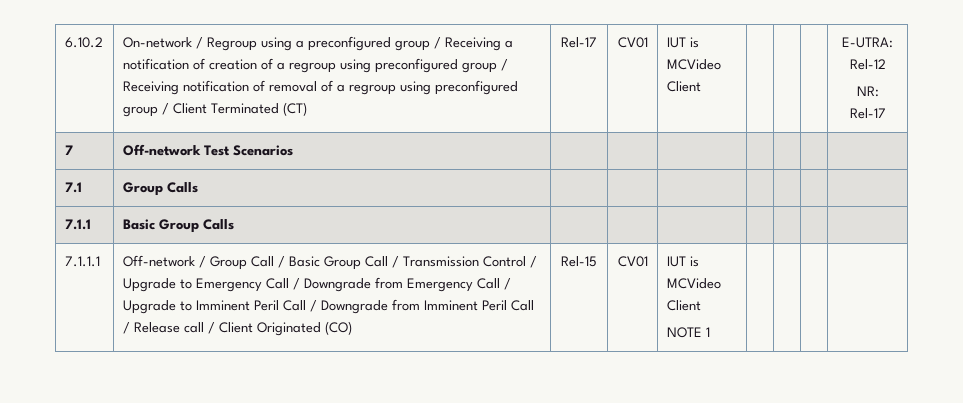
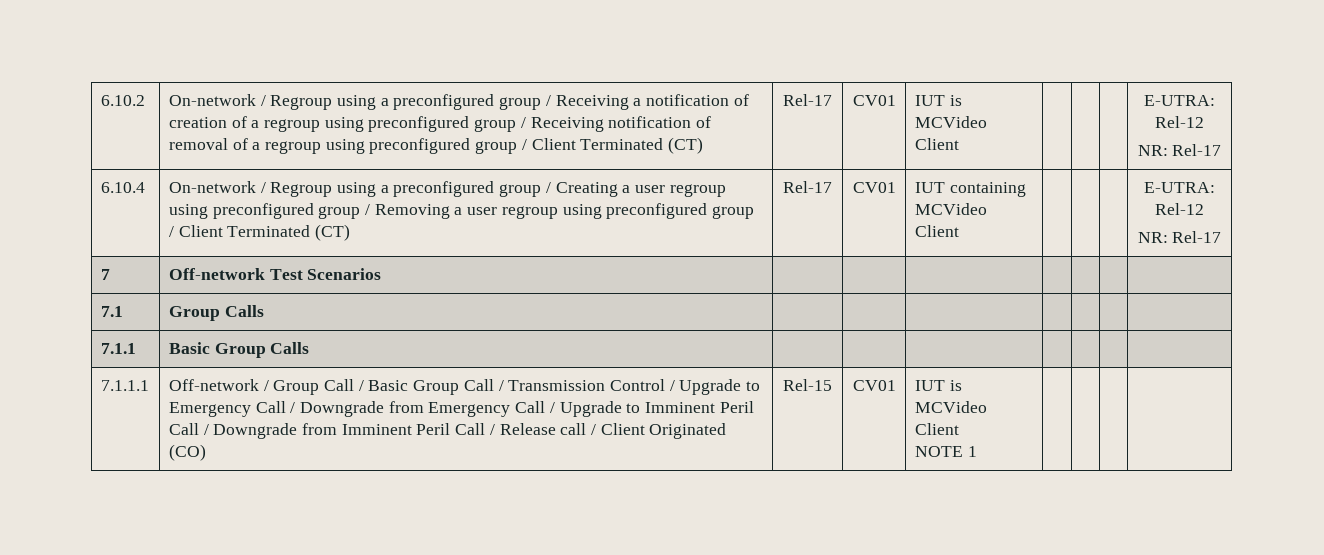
+ 6.10.4 | On-network / Regroup using a preconfigured group / Creating a user regroup using preconfigured group / Removing a user regroup using preconfigured group / Client Terminated (CT) | Rel-17 | CV01 | IUT containing MCVideo Client | | | | E-UTRA: Rel-12
+ NR: Rel-17

